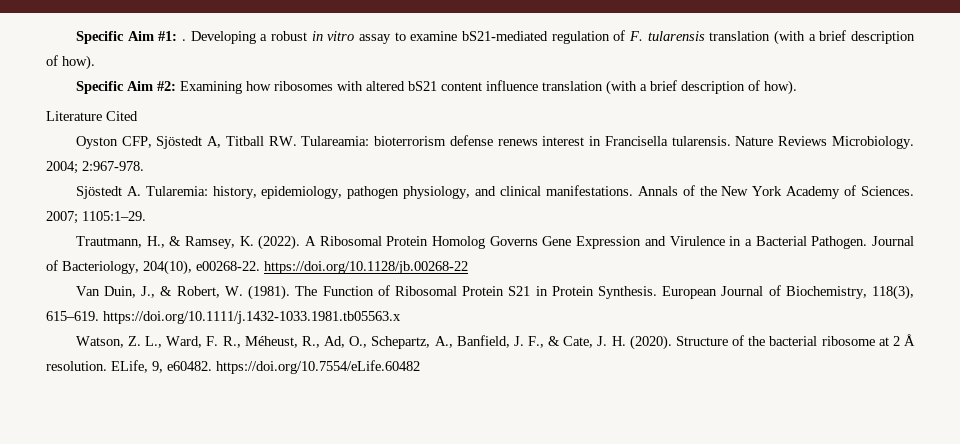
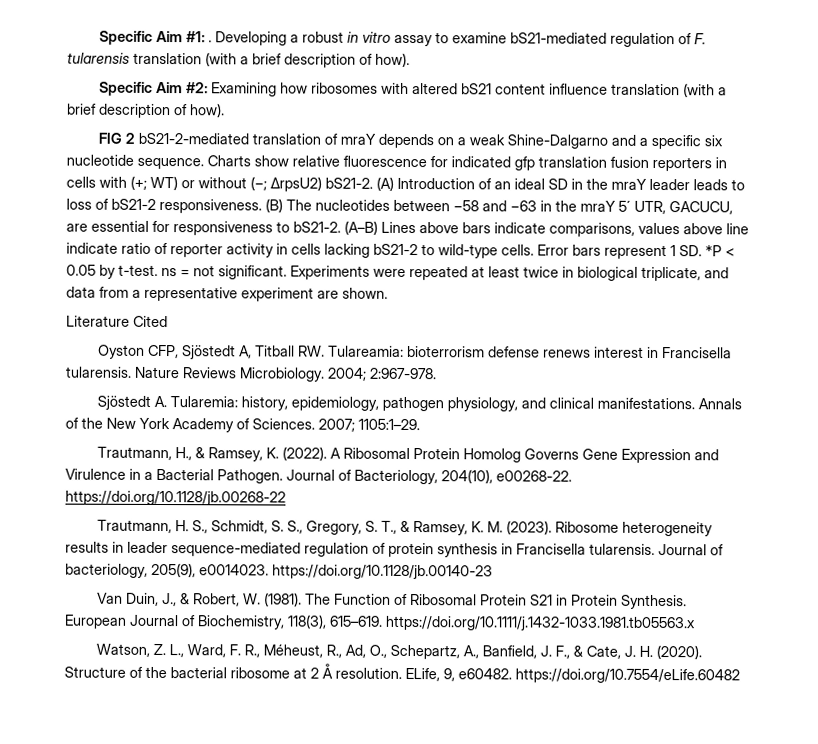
+ FIG 2 bS21-2-mediated translation of mraY depends on a weak Shine-Dalgarno and a specific six nucleotide sequence. Charts show relative fluorescence for indicated gfp translation fusion reporters in cells with (+; WT) or without (−; ΔrpsU2) bS21-2. (A) Introduction of an ideal SD in the mraY leader leads to loss of bS21-2 responsiveness. (B) The nucleotides between −58 and −63 in the mraY 5´ UTR, GACUCU, are essential for responsiveness to bS21-2. (A–B) Lines above bars indicate comparisons, values above line indicate ratio of reporter activity in cells lacking bS21-2 to wild-type cells. Error bars represent 1 SD. *P < 0.05 by t-test. ns = not significant. Experiments were repeated at least twice in biological triplicate, and data from a representative experiment are shown.
+ Trautmann, H. S., Schmidt, S. S., Gregory, S. T., & Ramsey, K. M. (2023). Ribosome heterogeneity results in leader sequence-mediated regulation of protein synthesis in Francisella tularensis. Journal of bacteriology, 205(9), e0014023. https://doi.org/10.1128/jb.00140-23

